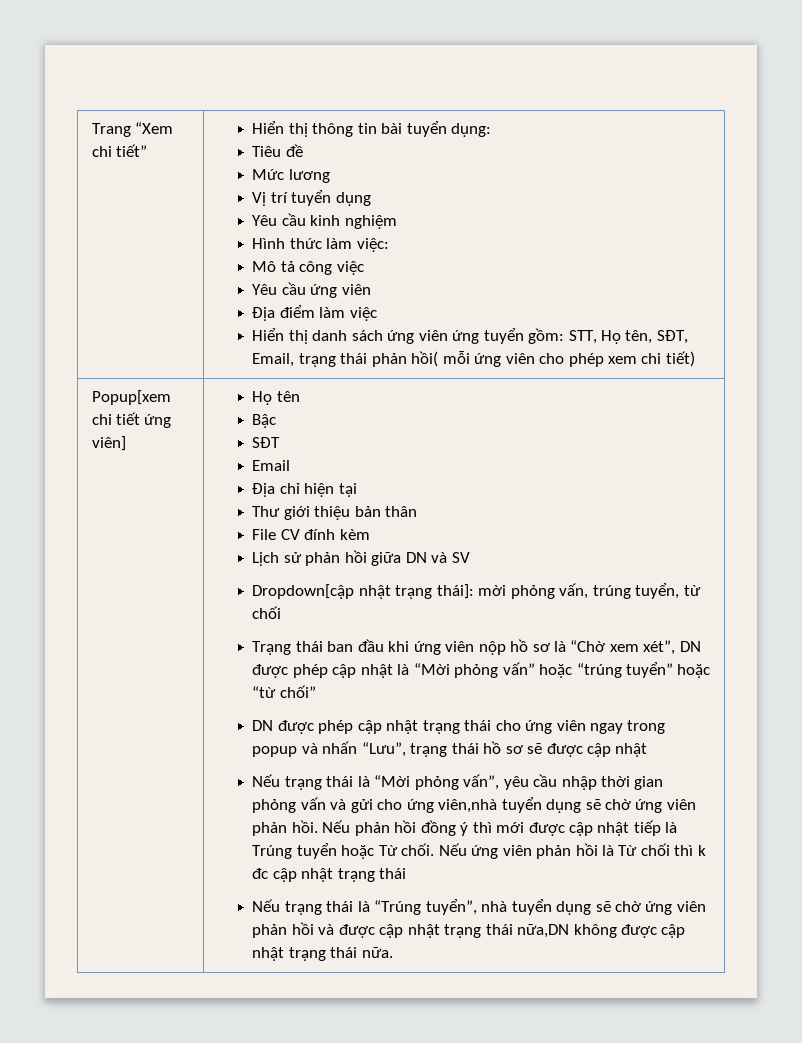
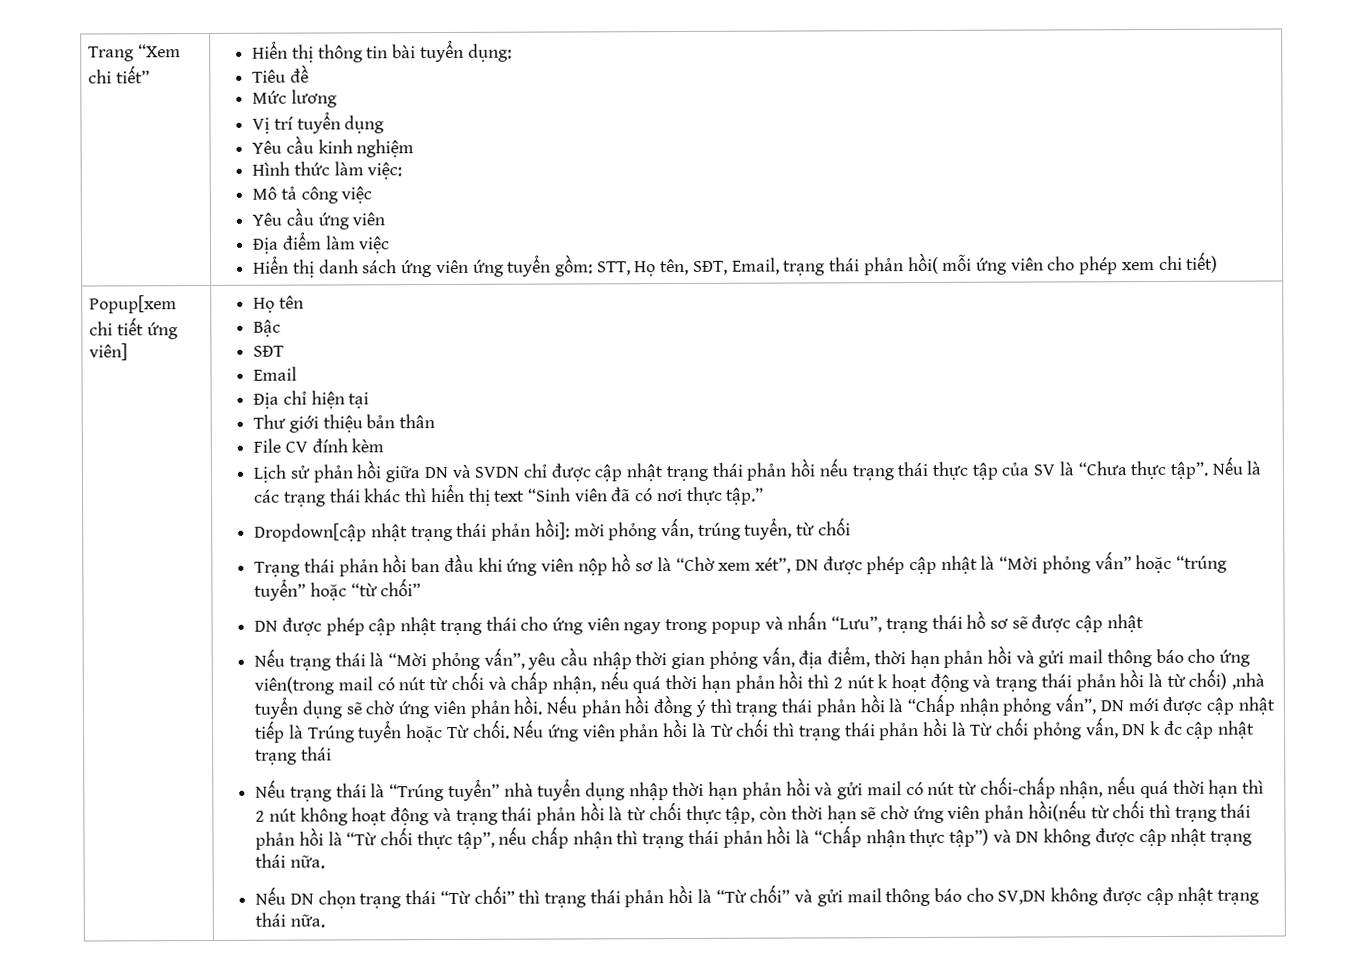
- Lịch sử phản hồi giữa DN và SV
+ Lịch sử phản hồi giữa DN và SVDN chỉ được cập nhật trạng thái phản hồi nếu trạng thái thực tập của SV là “Chưa thực tập”. Nếu là các trạng thái khác thì hiển thị text “Sinh viên đã có nơi thực tập.”
- Dropdown[cập nhật trạng thái]: mời phỏng vấn, trúng tuyển, từ chối
+ Dropdown[cập nhật trạng thái phản hồi]: mời phỏng vấn, trúng tuyển, từ chối
- Trạng thái ban đầu khi ứng viên nộp hồ sơ là “Chờ xem xét”, DN được phép cập nhật là “Mời phỏng vấn” hoặc “trúng tuyển” hoặc “từ chối”
+ Trạng thái phản hồi ban đầu khi ứng viên nộp hồ sơ là “Chờ xem xét”, DN được phép cập nhật là “Mời phỏng vấn” hoặc “trúng tuyển” hoặc “từ chối”
- Nếu trạng thái là “Mời phỏng vấn”, yêu cầu nhập thời gian phỏng vấn và gửi cho ứng viên,nhà tuyển dụng sẽ chờ ứng viên phản hồi.
+ Nếu trạng thái là “Mời phỏng vấn”, yêu cầu nhập thời gian phỏng vấn, địa điểm, thời hạn phản hồi và gửi mail thông báo cho ứng viên(trong mail có nút từ chối và chấp nhận, nếu quá thời hạn phản hồi thì 2 nút k hoạt động và trạng thái phản hồi là từ chối) ,nhà tuyển dụng sẽ chờ ứng viên phản hồi.
- Nếu phản hồi đồng ý thì mới được cập nhật tiếp là Trúng tuyển hoặc Từ chối.
+ Nếu phản hồi đồng ý thì trạng thái phản hồi là “Chấp nhận phỏng vấn”, DN mới được cập nhật tiếp là Trúng tuyển hoặc Từ chối.
- Nếu ứng viên phản hồi là Từ chối thì k đc cập nhật trạng thái
+ Nếu ứng viên phản hồi là Từ chối thì trạng thái phản hồi là Từ chối phỏng vấn, DN k đc cập nhật trạng thái
- Nếu trạng thái là “Trúng tuyển”, nhà tuyển dụng sẽ chờ ứng viên phản hồi và được cập nhật trạng thái nữa,DN không được cập nhật trạng thái nữa.
+ Nếu trạng thái là “Trúng tuyển” nhà tuyển dụng nhập thời hạn phản hồi và gửi mail có nút từ chối-chấp nhận, nếu quá thời hạn thì 2 nút không hoạt động và trạng thái phản hồi là từ chối thực tập, còn thời hạn sẽ chờ ứng viên phản hồi(nếu từ chối thì trạng thái phản hồi là “Từ chối thực tập”, nếu chấp nhận thì trạng thái phản hồi là “Chấp nhận thực tập”) và DN không được cập nhật trạng thái nữa.
+ Nếu DN chọn trạng thái “Từ chối” thì trạng thái phản hồi là “Từ chối” và gửi mail thông báo cho SV,DN không được cập nhật trạng thái nữa.

